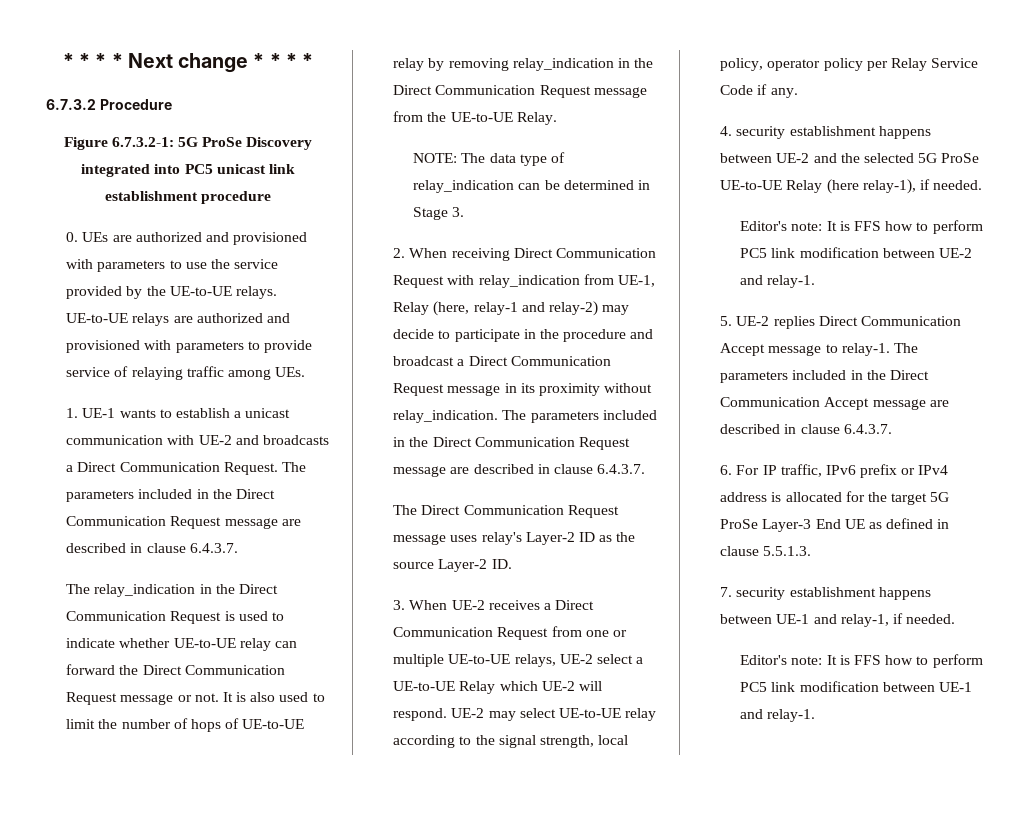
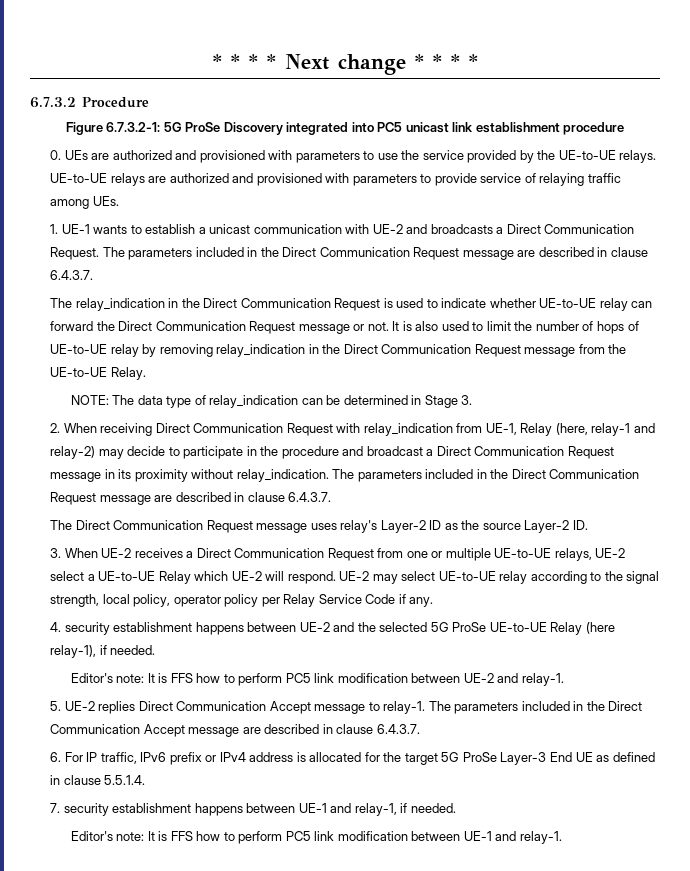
- 6. For IP traffic, IPv6 prefix or IPv4 address is allocated for the target 5G ProSe Layer-3 End UE as defined in clause 5.5.1.3.
+ 6. For IP traffic, IPv6 prefix or IPv4 address is allocated for the target 5G ProSe Layer-3 End UE as defined in clause 5.5.1.4.

